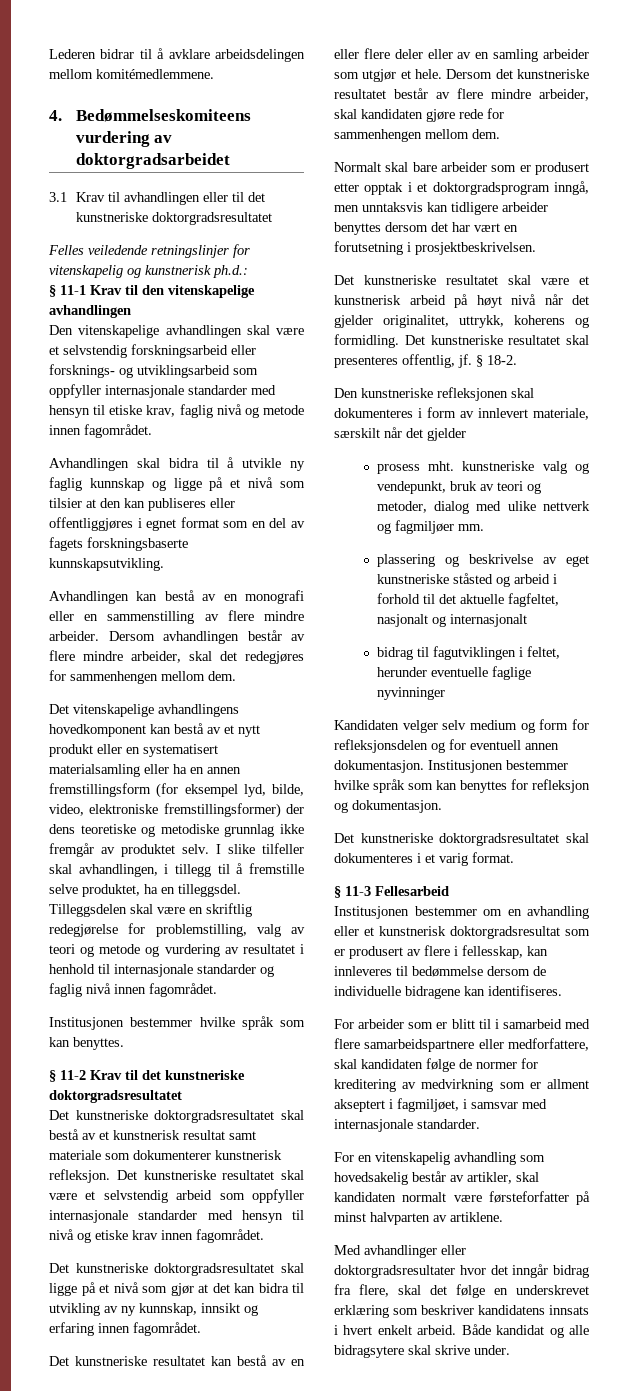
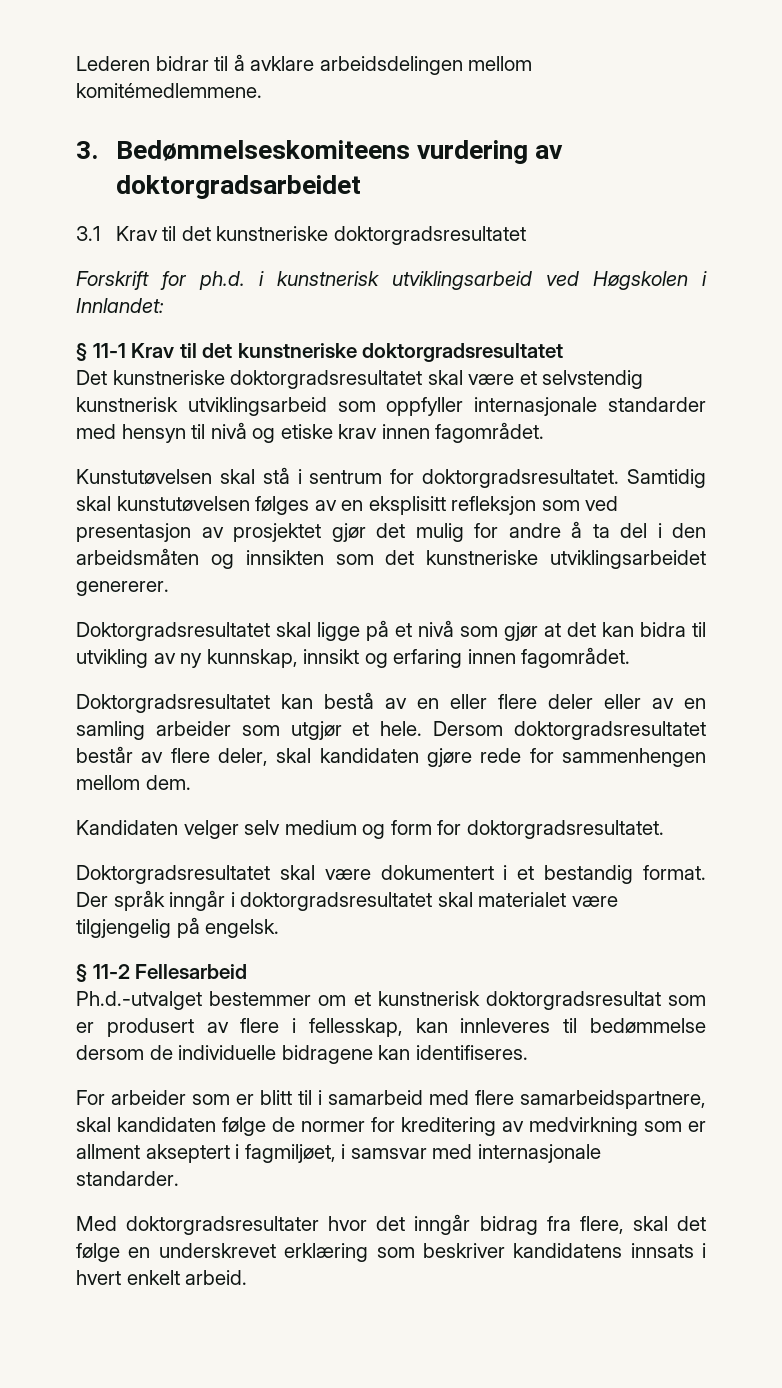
- 4. Bedømmelseskomiteens vurdering av doktorgradsarbeidet
+ 3. Bedømmelseskomiteens vurdering av doktorgradsarbeidet
- 3.1 Krav til avhandlingen eller til det kunstneriske doktorgradsresultatet
- Felles veiledende retningslinjer for vitenskapelig og kunstnerisk ph.d.:
- § 11-1 Krav til den vitenskapelige avhandlingen
- Den vitenskapelige avhandlingen skal være et selvstendig forskningsarbeid eller forsknings- og utviklingsarbeid som oppfyller internasjonale standarder med hensyn til etiske krav, faglig nivå og metode innen fagområdet.
- Avhandlingen skal bidra til å utvikle ny faglig kunnskap og ligge på et nivå som tilsier at den kan publiseres eller offentliggjøres i egnet format som en del av fagets forskningsbaserte kunnskapsutvikling.
- Avhandlingen kan bestå av en monografi eller en sammenstilling av flere mindre arbeider. Dersom avhandlingen består av flere mindre arbeider, skal det redegjøres for sammenhengen mellom dem.
- Det vitenskapelige avhandlingens hovedkomponent kan bestå av et nytt produkt eller en systematisert materialsamling eller ha en annen fremstillingsform (for eksempel lyd, bilde, video, elektroniske fremstillingsformer) der dens teoretiske og metodiske grunnlag ikke fremgår av produktet selv. I slike tilfeller skal avhandlingen, i tillegg til å fremstille selve produktet, ha en tilleggsdel. Tilleggsdelen skal være en skriftlig redegjørelse for problemstilling, valg av teori og metode og vurdering av resultatet i henhold til internasjonale standarder og faglig nivå innen fagområdet.
- Institusjonen bestemmer hvilke språk som kan benyttes.
- § 11-2 Krav til det kunstneriske doktorgradsresultatet
+ 3.1 Krav til det kunstneriske doktorgradsresultatet
+ Forskrift for ph.d. i kunstnerisk utviklingsarbeid ved Høgskolen i Innlandet:
+ § 11-1 Krav til det kunstneriske doktorgradsresultatet
- Det kunstneriske doktorgradsresultatet skal bestå av et kunstnerisk resultat samt materiale som dokumenterer kunstnerisk refleksjon. Det kunstneriske resultatet skal være et selvstendig arbeid som oppfyller internasjonale standarder med hensyn til nivå og etiske krav innen fagområdet.
+ Det kunstneriske doktorgradsresultatet skal være et selvstendig kunstnerisk utviklingsarbeid som oppfyller internasjonale standarder med hensyn til nivå og etiske krav innen fagområdet.
- Det kunstneriske doktorgradsresultatet skal ligge på et nivå som gjør at det kan bidra til utvikling av ny kunnskap, innsikt og erfaring innen fagområdet.
+ Kunstutøvelsen skal stå i sentrum for doktorgradsresultatet. Samtidig skal kunstutøvelsen følges av en eksplisitt refleksjon som ved presentasjon av prosjektet gjør det mulig for andre å ta del i den arbeidsmåten og innsikten som det kunstneriske utviklingsarbeidet genererer.
+ Doktorgradsresultatet skal ligge på et nivå som gjør at det kan bidra til utvikling av ny kunnskap, innsikt og erfaring innen fagområdet.
- Det kunstneriske resultatet kan bestå av en eller flere deler eller av en samling arbeider som utgjør et hele.
+ Doktorgradsresultatet kan bestå av en eller flere deler eller av en samling arbeider som utgjør et hele.
- Dersom det kunstneriske resultatet består av flere mindre arbeider, skal kandidaten gjøre rede for sammenhengen mellom dem.
+ Dersom doktorgradsresultatet består av flere deler, skal kandidaten gjøre rede for sammenhengen mellom dem.
- Normalt skal bare arbeider som er produsert etter opptak i et doktorgradsprogram inngå, men unntaksvis kan tidligere arbeider benyttes dersom det har vært en forutsetning i prosjektbeskrivelsen.
- Det kunstneriske resultatet skal være et kunstnerisk arbeid på høyt nivå når det gjelder originalitet, uttrykk, koherens og formidling. Det kunstneriske resultatet skal presenteres offentlig, jf. § 18-2.
- Den kunstneriske refleksjonen skal dokumenteres i form av innlevert materiale, særskilt når det gjelder
- prosess mht. kunstneriske valg og vendepunkt, bruk av teori og metoder, dialog med ulike nettverk og fagmiljøer mm.
- plassering og beskrivelse av eget kunstneriske ståsted og arbeid i forhold til det aktuelle fagfeltet, nasjonalt og internasjonalt
- bidrag til fagutviklingen i feltet, herunder eventuelle faglige nyvinninger
- Kandidaten velger selv medium og form for refleksjonsdelen og for eventuell annen dokumentasjon. Institusjonen bestemmer hvilke språk som kan benyttes for refleksjon og dokumentasjon.
- Det kunstneriske doktorgradsresultatet skal dokumenteres i et varig format.
- § 11-3 Fellesarbeid
+ Kandidaten velger selv medium og form for doktorgradsresultatet.
+ Doktorgradsresultatet skal være dokumentert i et bestandig format. Der språk inngår i doktorgradsresultatet skal materialet være tilgjengelig på engelsk.
+ § 11-2 Fellesarbeid
- Institusjonen bestemmer om en avhandling eller et kunstnerisk doktorgradsresultat som er produsert av flere i fellesskap, kan innleveres til bedømmelse dersom de individuelle bidragene kan identifiseres.
+ Ph.d.-utvalget bestemmer om et kunstnerisk doktorgradsresultat som er produsert av flere i fellesskap, kan innleveres til bedømmelse dersom de individuelle bidragene kan identifiseres.
- For arbeider som er blitt til i samarbeid med flere samarbeidspartnere eller medforfattere, skal kandidaten følge de normer for kreditering av medvirkning som er allment akseptert i fagmiljøet, i samsvar med internasjonale standarder.
+ For arbeider som er blitt til i samarbeid med flere samarbeidspartnere, skal kandidaten følge de normer for kreditering av medvirkning som er allment akseptert i fagmiljøet, i samsvar med internasjonale standarder.
- For en vitenskapelig avhandling som hovedsakelig består av artikler, skal kandidaten normalt være førsteforfatter på minst halvparten av artiklene.
- Med avhandlinger eller doktorgradsresultater hvor det inngår bidrag fra flere, skal det følge en underskrevet erklæring som beskriver kandidatens innsats i hvert enkelt arbeid. Både kandidat og alle bidragsytere skal skrive under.
+ Med doktorgradsresultater hvor det inngår bidrag fra flere, skal det følge en underskrevet erklæring som beskriver kandidatens innsats i hvert enkelt arbeid.

